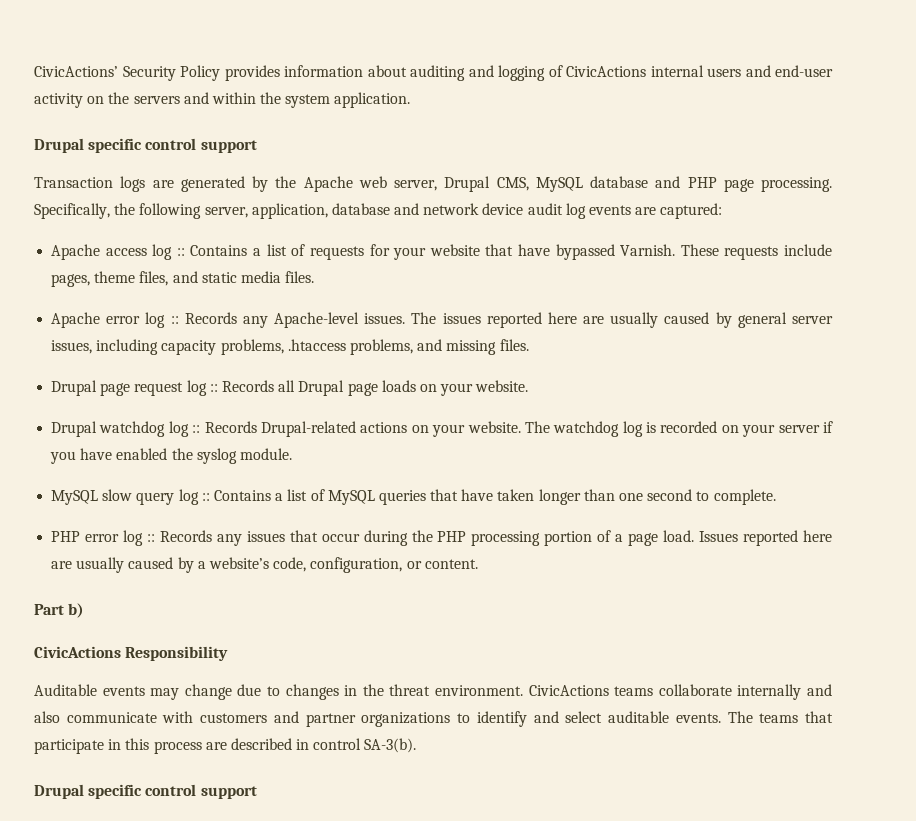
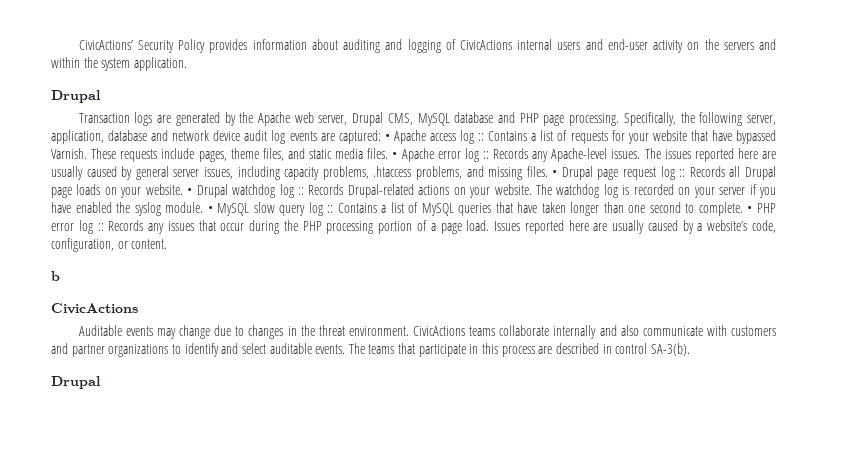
  CivicActions’ Security Policy provides information about auditing and logging of CivicActions internal users and end-user activity on the servers and within the system application.
- Drupal specific control support
+ Drupal
- Specifically, the following server, application, database and network device audit log events are captured:
- Apache access log :: Contains a list of requests for your website that have bypassed Varnish.
+ Specifically, the following server, application, database and network device audit log events are captured: • Apache access log :: Contains a list of requests for your website that have bypassed Varnish.
- These requests include pages, theme files, and static media files.
- Apache error log :: Records any Apache-level issues.
+ These requests include pages, theme files, and static media files. • Apache error log :: Records any Apache-level issues.
- The issues reported here are usually caused by general server issues, including capacity problems, .htaccess problems, and missing files.
- Drupal page request log :: Records all Drupal page loads on your website.
- Drupal watchdog log :: Records Drupal-related actions on your website.
+ The issues reported here are usually caused by general server issues, including capacity problems, .htaccess problems, and missing files. • Drupal page request log :: Records all Drupal page loads on your website. • Drupal watchdog log :: Records Drupal-related actions on your website.
- The watchdog log is recorded on your server if you have enabled the syslog module.
- MySQL slow query log :: Contains a list of MySQL queries that have taken longer than one second to complete.
- PHP error log :: Records any issues that occur during the PHP processing portion of a page load.
+ The watchdog log is recorded on your server if you have enabled the syslog module. • MySQL slow query log :: Contains a list of MySQL queries that have taken longer than one second to complete. • PHP error log :: Records any issues that occur during the PHP processing portion of a page load.
- Part b)
- CivicActions Responsibility
+ b
+ CivicActions
  The teams that participate in this process are described in control SA-3(b).
- Drupal specific control support
+ Drupal

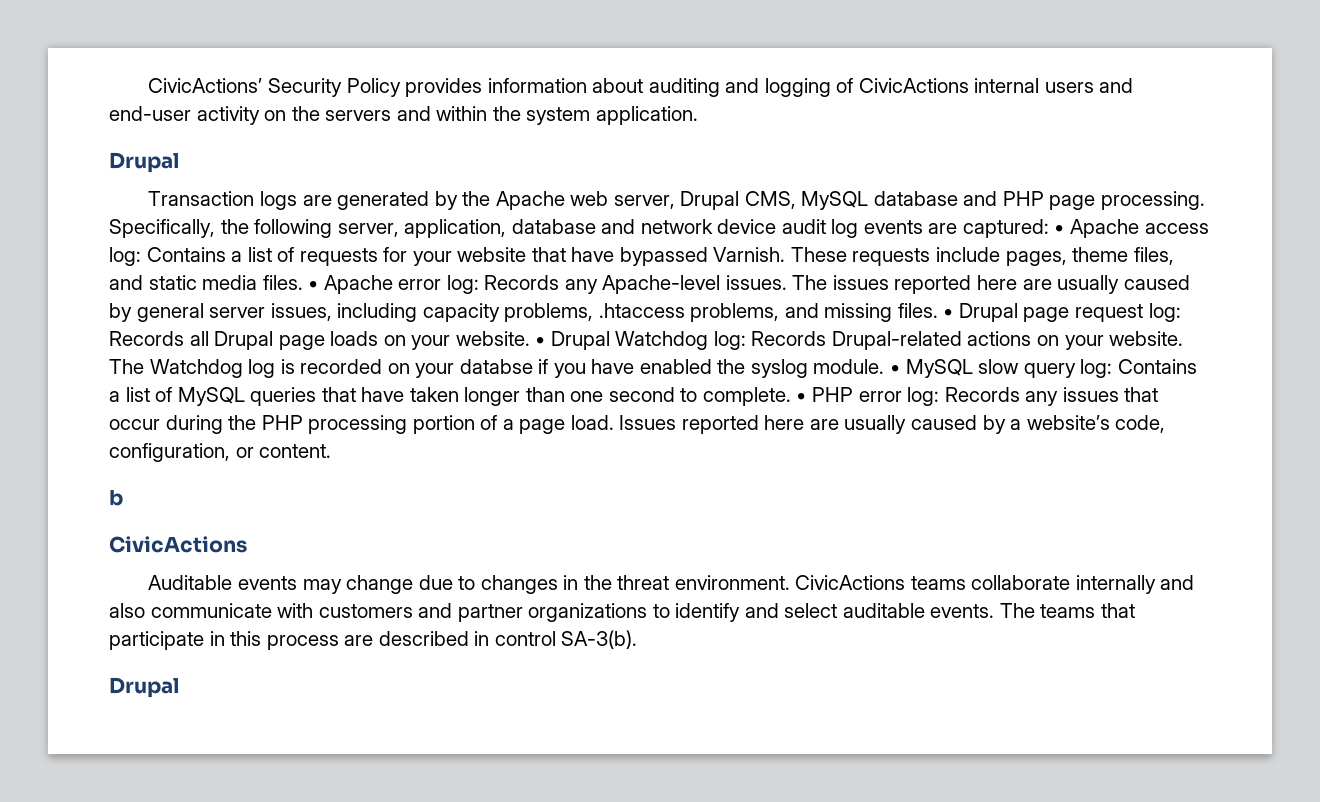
- Specifically, the following server, application, database and network device audit log events are captured: • Apache access log :: Contains a list of requests for your website that have bypassed Varnish.
+ Specifically, the following server, application, database and network device audit log events are captured: • Apache access log: Contains a list of requests for your website that have bypassed Varnish.
- • Apache error log :: Records any Apache-level issues.
+ • Apache error log: Records any Apache-level issues.
- • Drupal page request log :: Records all Drupal page loads on your website.
+ • Drupal page request log: Records all Drupal page loads on your website.
- • Drupal watchdog log :: Records Drupal-related actions on your website.
+ • Drupal Watchdog log: Records Drupal-related actions on your website.
- The watchdog log is recorded on your server if you have enabled the syslog module.
+ The Watchdog log is recorded on your databse if you have enabled the syslog module.
- • MySQL slow query log :: Contains a list of MySQL queries that have taken longer than one second to complete.
+ • MySQL slow query log: Contains a list of MySQL queries that have taken longer than one second to complete.
- • PHP error log :: Records any issues that occur during the PHP processing portion of a page load.
+ • PHP error log: Records any issues that occur during the PHP processing portion of a page load.

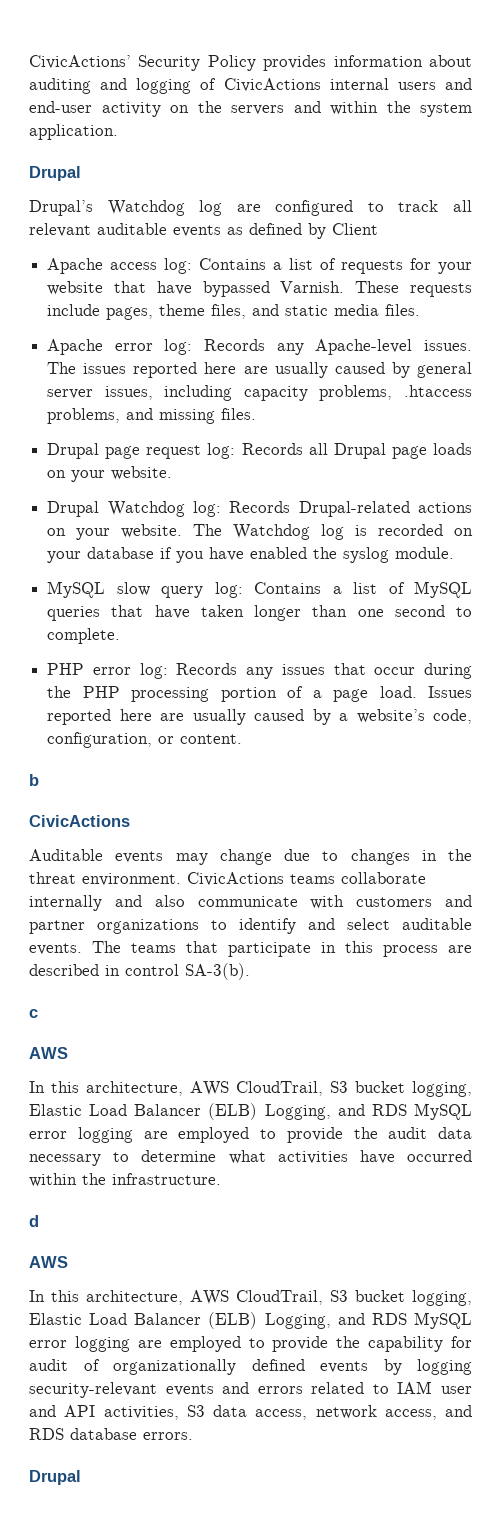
- Transaction logs are generated by the Apache web server, Drupal CMS, MySQL database and PHP page processing. Specifically, the following server, application, database and network device audit log events are captured: • Apache access log: Contains a list of requests for your website that have bypassed Varnish.
+ Drupal’s Watchdog log are configured to track all relevant auditable events as defined by Client
+ Apache access log: Contains a list of requests for your website that have bypassed Varnish.
- These requests include pages, theme files, and static media files. • Apache error log: Records any Apache-level issues.
+ These requests include pages, theme files, and static media files.
+ Apache error log: Records any Apache-level issues.
- The issues reported here are usually caused by general server issues, including capacity problems, .htaccess problems, and missing files. • Drupal page request log: Records all Drupal page loads on your website. • Drupal Watchdog log: Records Drupal-related actions on your website.
+ The issues reported here are usually caused by general server issues, including capacity problems, .htaccess problems, and missing files.
+ Drupal page request log: Records all Drupal page loads on your website.
+ Drupal Watchdog log: Records Drupal-related actions on your website.
- The Watchdog log is recorded on your databse if you have enabled the syslog module. • MySQL slow query log: Contains a list of MySQL queries that have taken longer than one second to complete. • PHP error log: Records any issues that occur during the PHP processing portion of a page load.
+ The Watchdog log is recorded on your database if you have enabled the syslog module.
+ MySQL slow query log: Contains a list of MySQL queries that have taken longer than one second to complete.
+ PHP error log: Records any issues that occur during the PHP processing portion of a page load.
+ c
+ AWS
+ In this architecture, AWS CloudTrail, S3 bucket logging, Elastic Load Balancer (ELB) Logging, and RDS MySQL error logging are employed to provide the audit data necessary to determine what activities have occurred within the infrastructure.
+ d
+ AWS
+ In this architecture, AWS CloudTrail, S3 bucket logging, Elastic Load Balancer (ELB) Logging, and RDS MySQL error logging are employed to provide the capability for audit of organizationally defined events by logging security-relevant events and errors related to IAM user and API activities, S3 data access, network access, and RDS database errors.

